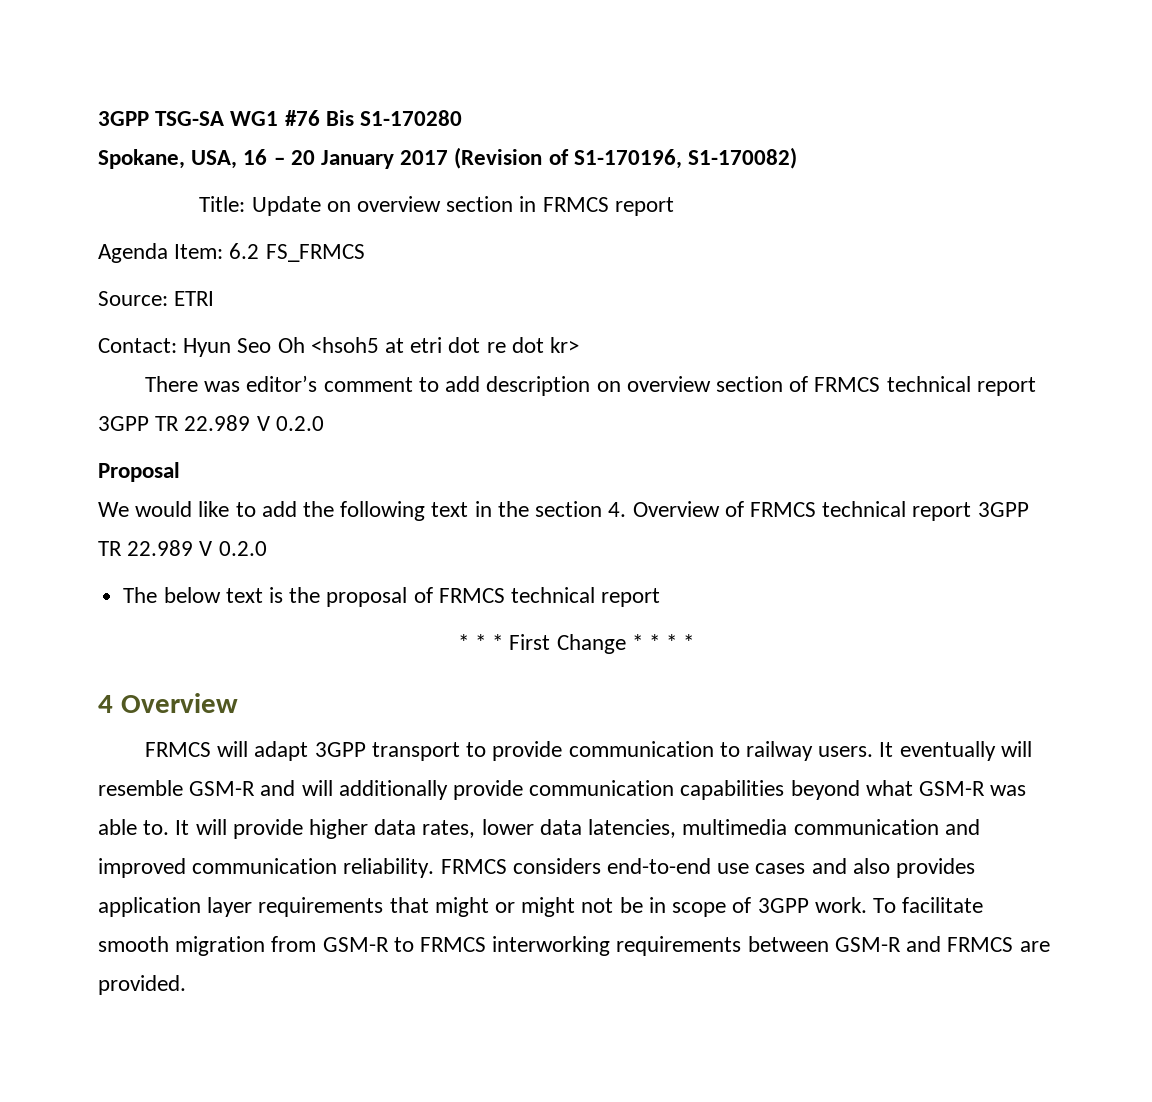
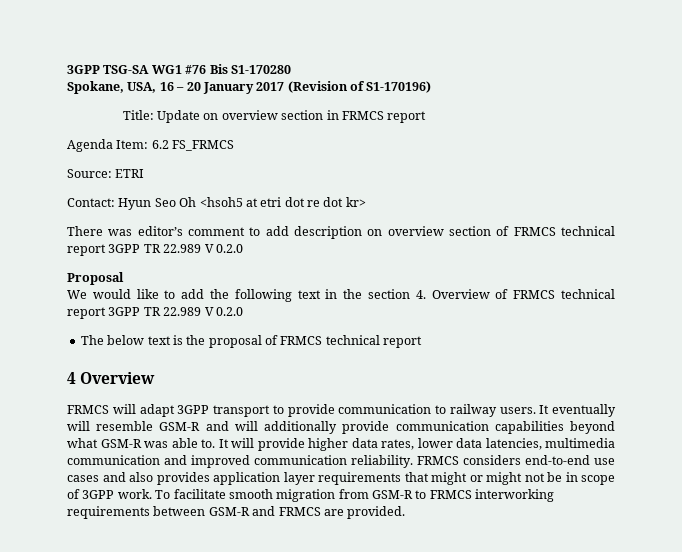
- Spokane, USA, 16 – 20 January 2017 (Revision of S1-170196, S1-170082)
+ Spokane, USA, 16 – 20 January 2017 (Revision of S1-170196)
- * * * First Change * * * *

